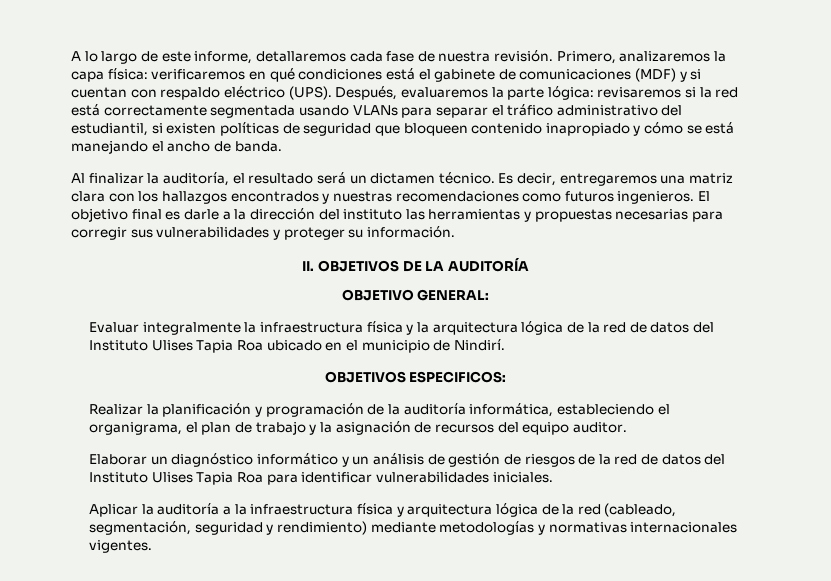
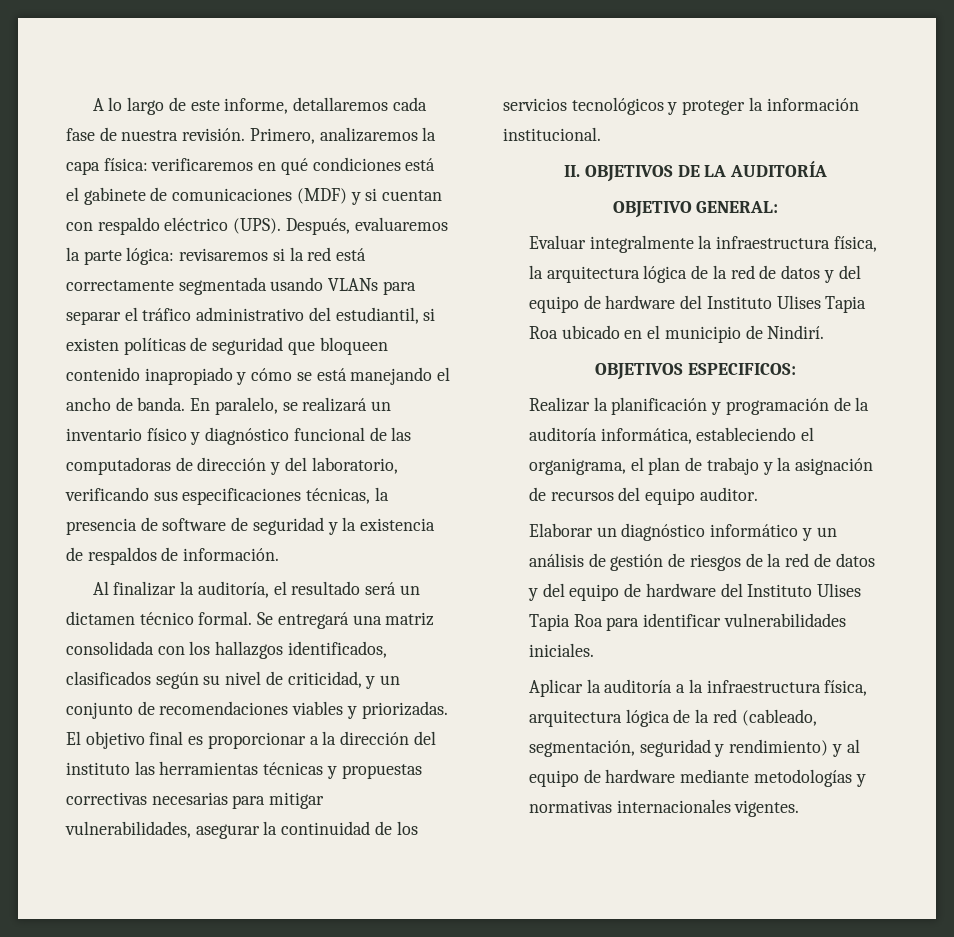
+ En paralelo, se realizará un inventario físico y diagnóstico funcional de las computadoras de dirección y del laboratorio, verificando sus especificaciones técnicas, la presencia de software de seguridad y la existencia de respaldos de información.
- Al finalizar la auditoría, el resultado será un dictamen técnico. Es decir, entregaremos una matriz clara con los hallazgos encontrados y nuestras recomendaciones como futuros ingenieros.
+ Al finalizar la auditoría, el resultado será un dictamen técnico formal. Se entregará una matriz consolidada con los hallazgos identificados, clasificados según su nivel de criticidad, y un conjunto de recomendaciones viables y priorizadas.
- El objetivo final es darle a la dirección del instituto las herramientas y propuestas necesarias para corregir sus vulnerabilidades y proteger su información.
+ El objetivo final es proporcionar a la dirección del instituto las herramientas técnicas y propuestas correctivas necesarias para mitigar vulnerabilidades, asegurar la continuidad de los servicios tecnológicos y proteger la información institucional.
- Evaluar integralmente la infraestructura física y la arquitectura lógica de la red de datos del Instituto Ulises Tapia Roa ubicado en el municipio de Nindirí.
+ Evaluar integralmente la infraestructura física, la arquitectura lógica de la red de datos y del equipo de hardware del Instituto Ulises Tapia Roa ubicado en el municipio de Nindirí.
- Elaborar un diagnóstico informático y un análisis de gestión de riesgos de la red de datos del Instituto Ulises Tapia Roa para identificar vulnerabilidades iniciales.
+ Elaborar un diagnóstico informático y un análisis de gestión de riesgos de la red de datos y del equipo de hardware del Instituto Ulises Tapia Roa para identificar vulnerabilidades iniciales.
- Aplicar la auditoría a la infraestructura física y arquitectura lógica de la red (cableado, segmentación, seguridad y rendimiento) mediante metodologías y normativas internacionales vigentes.
+ Aplicar la auditoría a la infraestructura física, arquitectura lógica de la red (cableado, segmentación, seguridad y rendimiento) y al equipo de hardware mediante metodologías y normativas internacionales vigentes.

